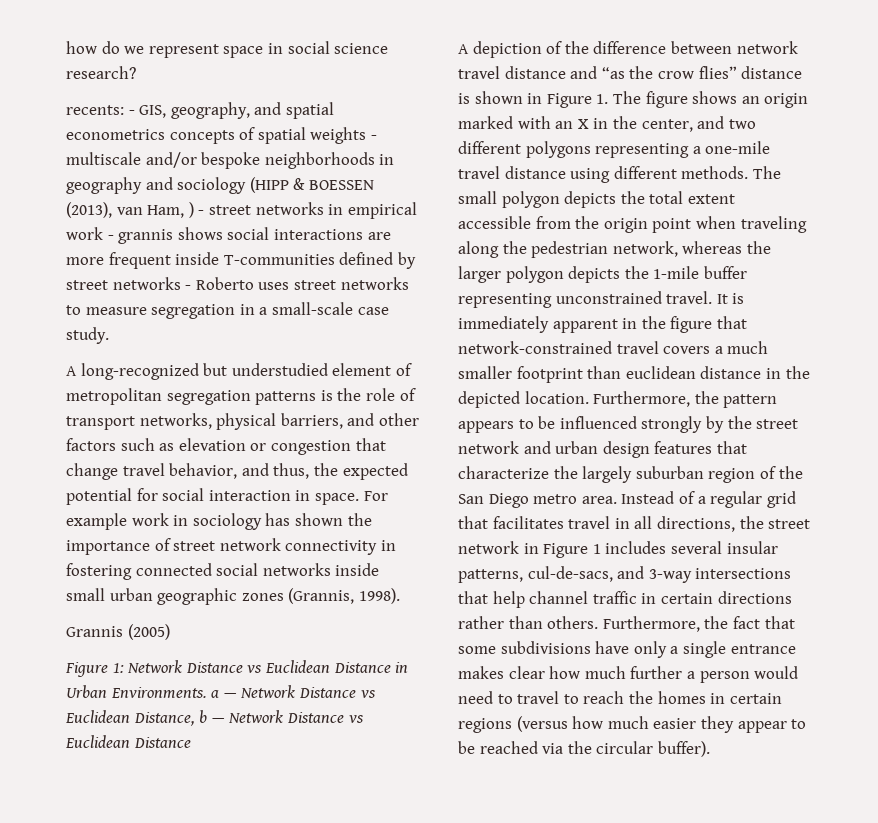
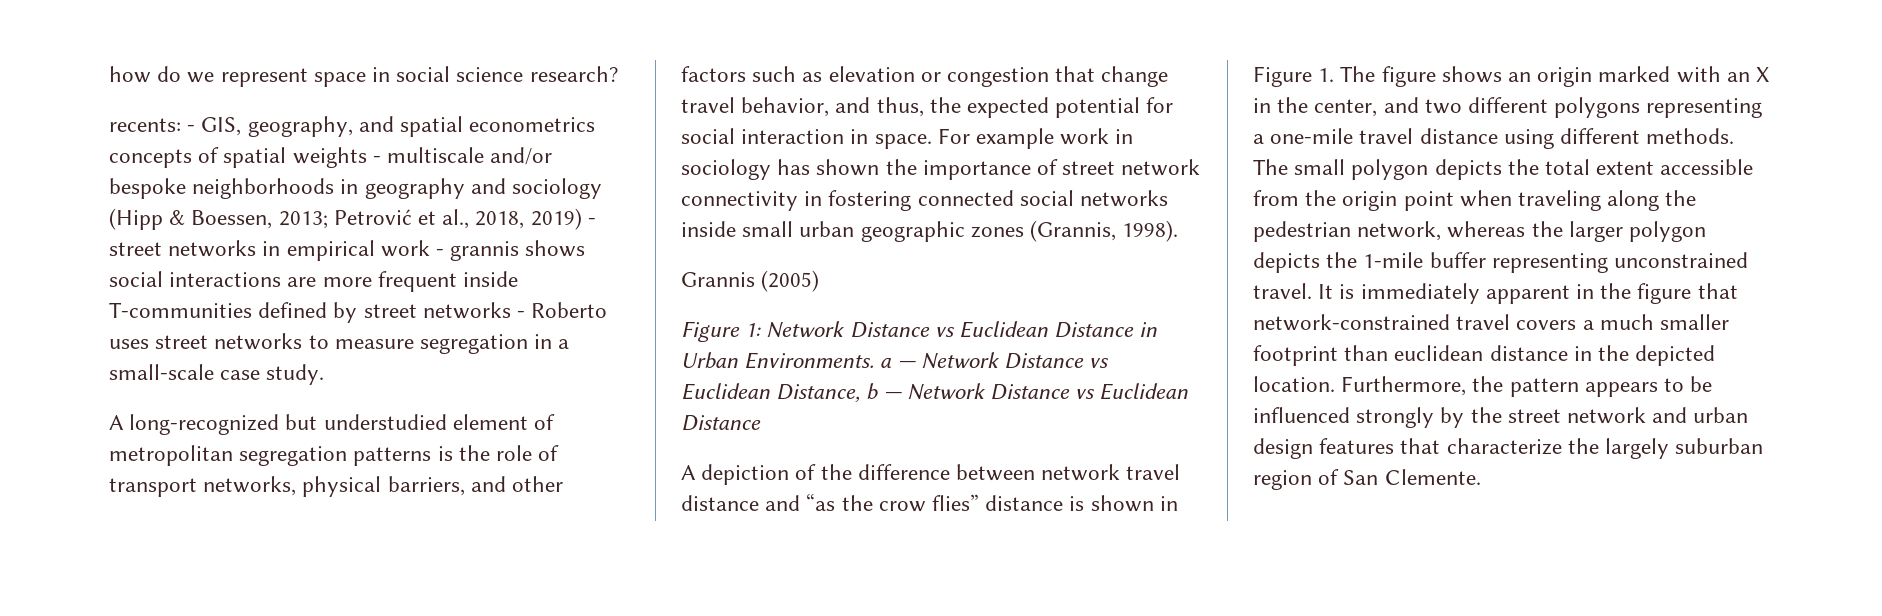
- recents: - GIS, geography, and spatial econometrics concepts of spatial weights - multiscale and/or bespoke neighborhoods in geography and sociology (HIPP & BOESSEN (2013), van Ham, ) - street networks in empirical work - grannis shows social interactions are more frequent inside T-communities defined by street networks - Roberto uses street networks to measure segregation in a small-scale case study.
+ recents: - GIS, geography, and spatial econometrics concepts of spatial weights - multiscale and/or bespoke neighborhoods in geography and sociology (Hipp & Boessen, 2013; Petrović et al., 2018, 2019) - street networks in empirical work - grannis shows social interactions are more frequent inside T-communities defined by street networks - Roberto uses street networks to measure segregation in a small-scale case study.
- Furthermore, the pattern appears to be influenced strongly by the street network and urban design features that characterize the largely suburban region of the San Diego metro area. Instead of a regular grid that facilitates travel in all directions, the street network in Figure 1 includes several insular patterns, cul-de-sacs, and 3-way intersections that help channel traffic in certain directions rather than others. Furthermore, the fact that some subdivisions have only a single entrance makes clear how much further a person would need to travel to reach the homes in certain regions (versus how much easier they appear to be reached via the circular buffer).
+ Furthermore, the pattern appears to be influenced strongly by the street network and urban design features that characterize the largely suburban region of San Clemente.

